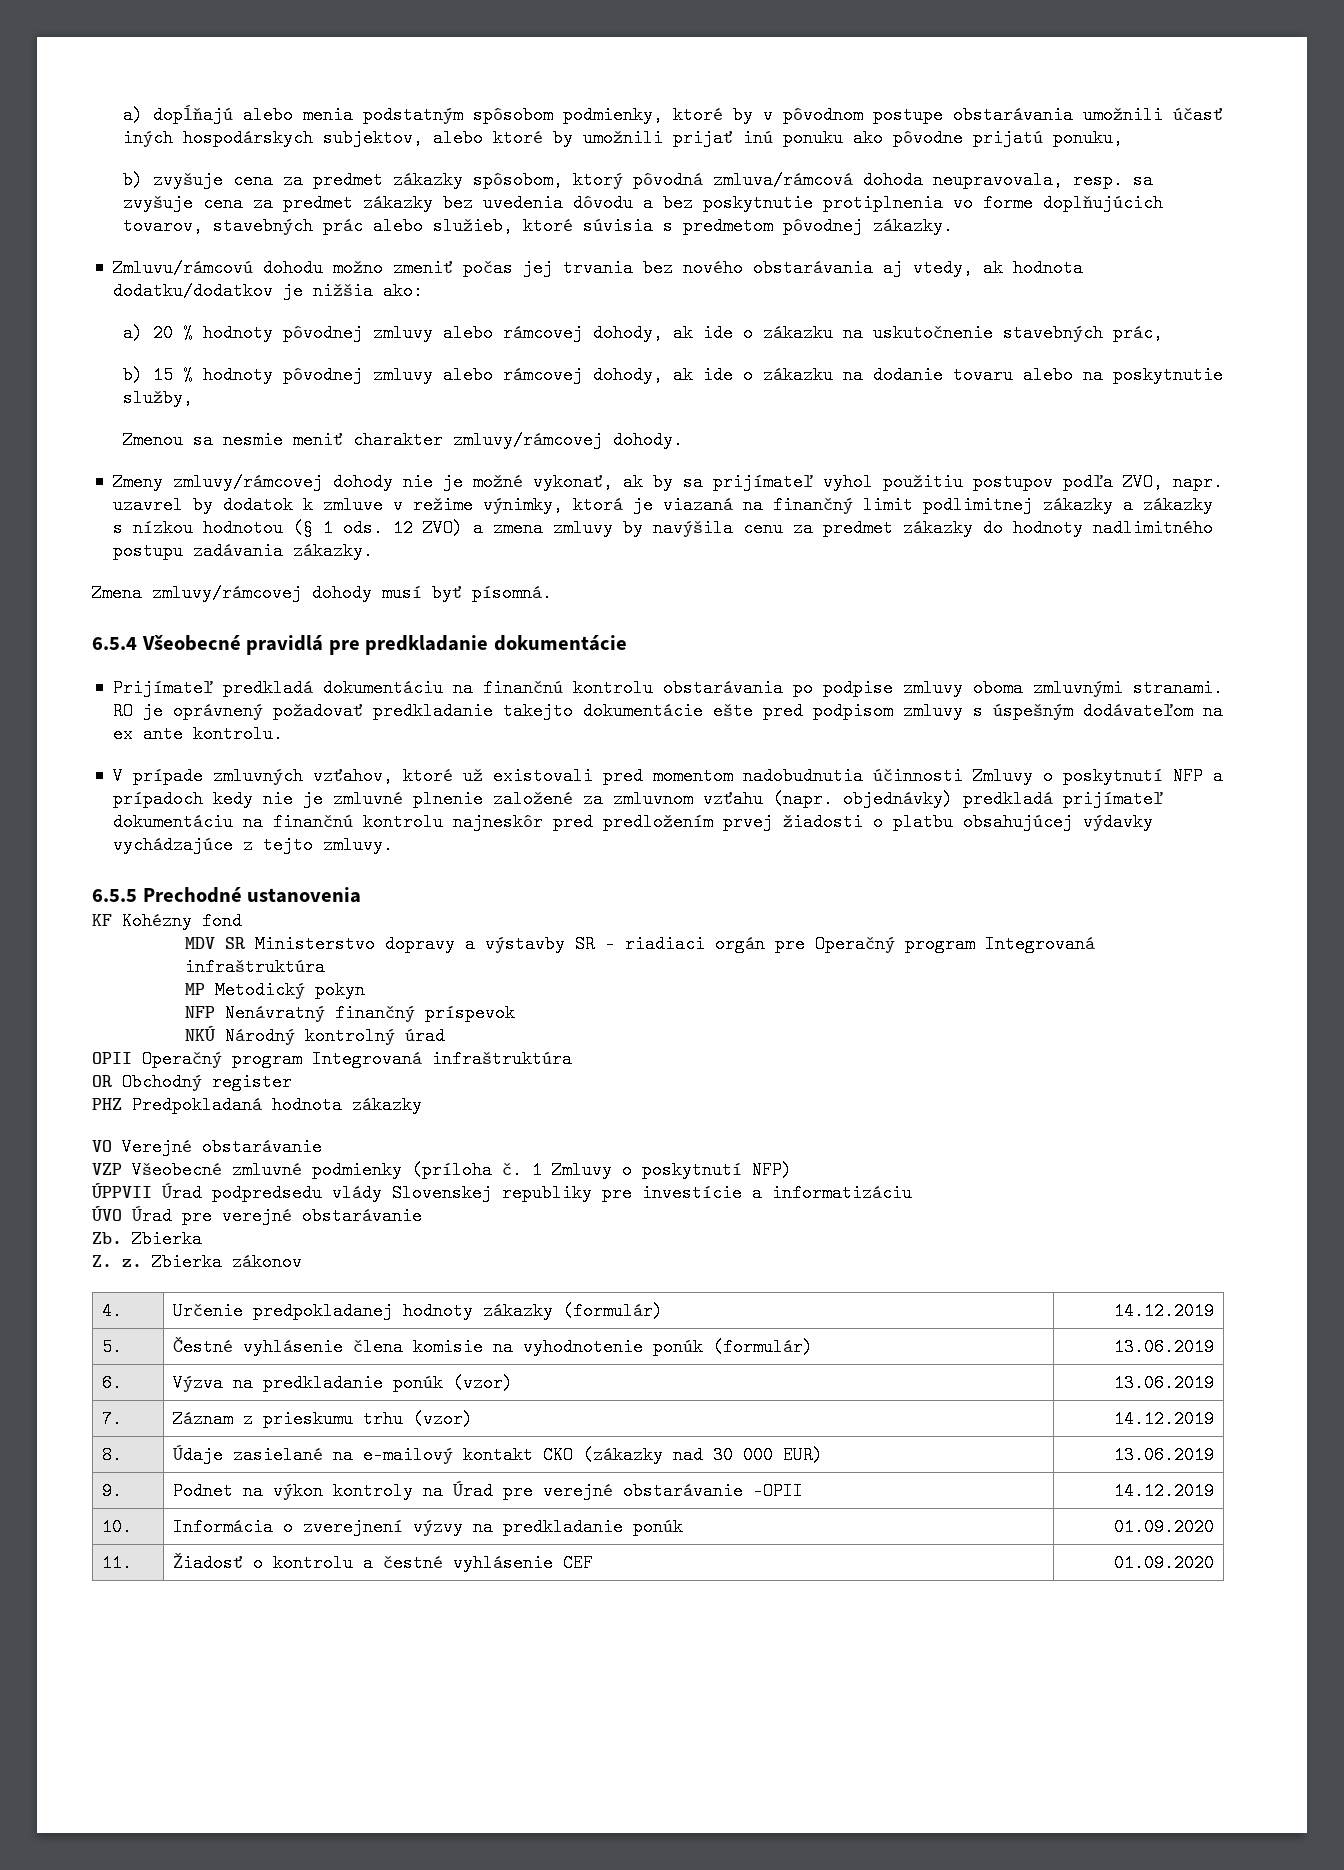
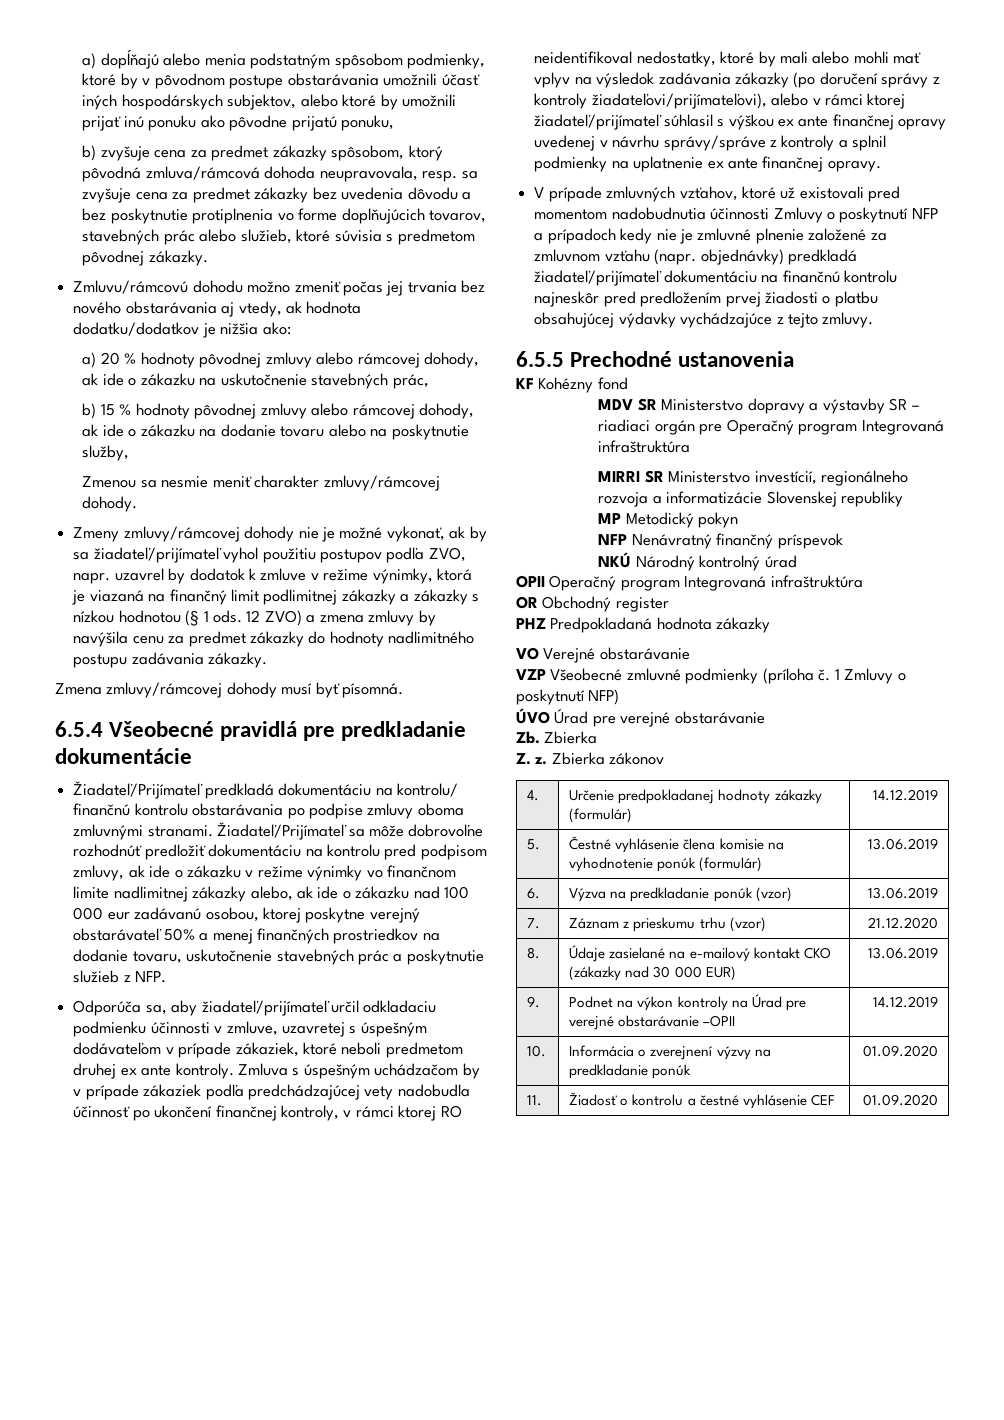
- Zmeny zmluvy/rámcovej dohody nie je možné vykonať, ak by sa prijímateľ vyhol použitiu postupov podľa ZVO, napr. uzavrel by dodatok k zmluve v režime výnimky, ktorá je viazaná na finančný limit podlimitnej zákazky a zákazky s nízkou hodnotou (§ 1 ods.
+ Zmeny zmluvy/rámcovej dohody nie je možné vykonať, ak by sa žiadateľ/prijímateľ vyhol použitiu postupov podľa ZVO, napr. uzavrel by dodatok k zmluve v režime výnimky, ktorá je viazaná na finančný limit podlimitnej zákazky a zákazky s nízkou hodnotou (§ 1 ods.
- Prijímateľ predkladá dokumentáciu na finančnú kontrolu obstarávania po podpise zmluvy oboma zmluvnými stranami.
+ Žiadateľ/Prijímateľ predkladá dokumentáciu na kontrolu/ finančnú kontrolu obstarávania po podpise zmluvy oboma zmluvnými stranami.
- RO je oprávnený požadovať predkladanie takejto dokumentácie ešte pred podpisom zmluvy s úspešným dodávateľom na ex ante kontrolu.
+ Žiadateľ/Prijímateľ sa môže dobrovoľne rozhodnúť predložiť dokumentáciu na kontrolu pred podpisom zmluvy, ak ide o zákazku v režime výnimky vo finančnom limite nadlimitnej zákazky alebo, ak ide o zákazku nad 100 000 eur zadávanú osobou, ktorej poskytne verejný obstarávateľ 50% a menej finančných prostriedkov na dodanie tovaru, uskutočnenie stavebných prác a poskytnutie služieb z NFP.
+ Odporúča sa, aby žiadateľ/prijímateľ určil odkladaciu podmienku účinnosti v zmluve, uzavretej s úspešným dodávateľom v prípade zákaziek, ktoré neboli predmetom druhej ex ante kontroly. Zmluva s úspešným uchádzačom by v prípade zákaziek podľa predchádzajúcej vety nadobudla účinnosť po ukončení finančnej kontroly, v rámci ktorej RO neidentifikoval nedostatky, ktoré by mali alebo mohli mať vplyv na výsledok zadávania zákazky (po doručení správy z kontroly žiadateľovi/prijímateľovi), alebo v rámci ktorej žiadateľ/prijímateľ súhlasil s výškou ex ante finančnej opravy uvedenej v návrhu správy/správe z kontroly a splnil podmienky na uplatnenie ex ante finančnej opravy.
- V prípade zmluvných vzťahov, ktoré už existovali pred momentom nadobudnutia účinnosti Zmluvy o poskytnutí NFP a prípadoch kedy nie je zmluvné plnenie založené za zmluvnom vzťahu (napr. objednávky) predkladá prijímateľ dokumentáciu na finančnú kontrolu najneskôr pred predložením prvej žiadosti o platbu obsahujúcej výdavky vychádzajúce z tejto zmluvy.
+ V prípade zmluvných vzťahov, ktoré už existovali pred momentom nadobudnutia účinnosti Zmluvy o poskytnutí NFP a prípadoch kedy nie je zmluvné plnenie založené za zmluvnom vzťahu (napr. objednávky) predkladá žiadateľ/prijímateľ dokumentáciu na finančnú kontrolu najneskôr pred predložením prvej žiadosti o platbu obsahujúcej výdavky vychádzajúce z tejto zmluvy.
+ MIRRI SR Ministerstvo investícií, regionálneho rozvoja a informatizácie Slovenskej republiky
- ÚPPVII Úrad podpredsedu vlády Slovenskej republiky pre investície a informatizáciu
- 7. | Záznam z prieskumu trhu (vzor) | 14.12.2019
+ 7. | Záznam z prieskumu trhu (vzor) | 21.12.2020

